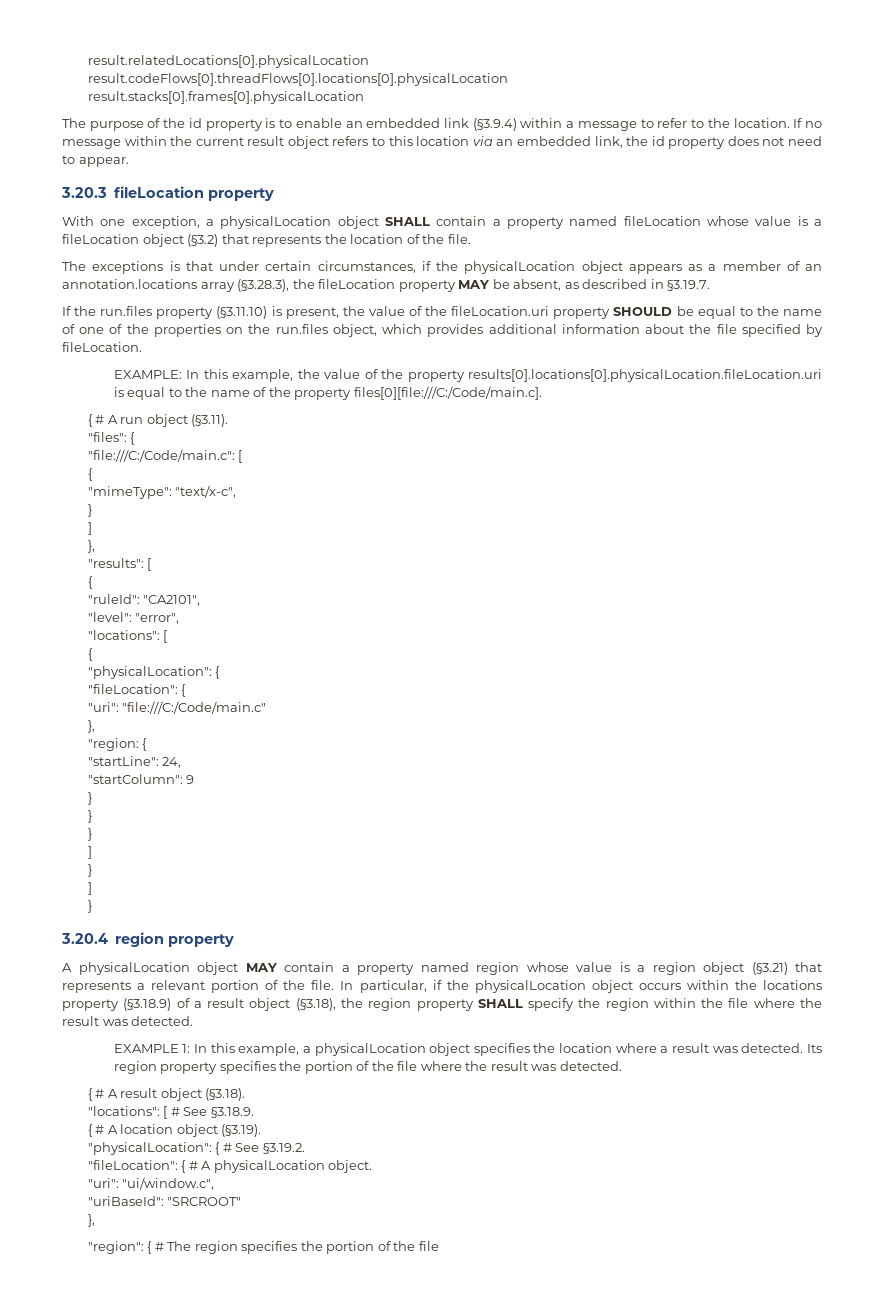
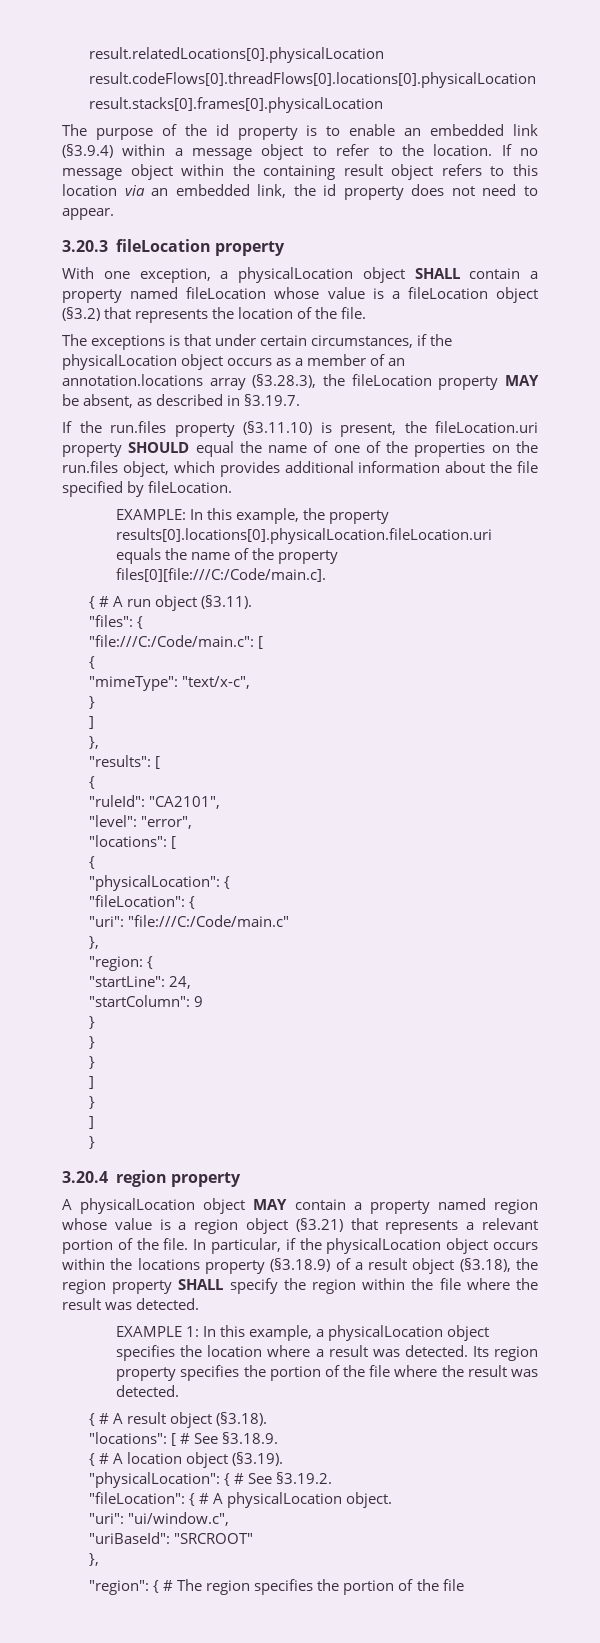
- The purpose of the id property is to enable an embedded link (§3.9.4) within a message to refer to the location.
+ The purpose of the id property is to enable an embedded link (§3.9.4) within a message object to refer to the location.
- If no message within the current result object refers to this location via an embedded link, the id property does not need to appear.
+ If no message object within the containing result object refers to this location via an embedded link, the id property does not need to appear.
- The exceptions is that under certain circumstances, if the physicalLocation object appears as a member of an annotation.locations array (§3.28.3), the fileLocation property MAY be absent, as described in §3.19.7.
+ The exceptions is that under certain circumstances, if the physicalLocation object occurs as a member of an annotation.locations array (§3.28.3), the fileLocation property MAY be absent, as described in §3.19.7.
- If the run.files property (§3.11.10) is present, the value of the fileLocation.uri property SHOULD be equal to the name of one of the properties on the run.files object, which provides additional information about the file specified by fileLocation.
+ If the run.files property (§3.11.10) is present, the fileLocation.uri property SHOULD equal the name of one of the properties on the run.files object, which provides additional information about the file specified by fileLocation.
- EXAMPLE: In this example, the value of the property results[0].locations[0].physicalLocation.fileLocation.uri is equal to the name of the property files[0][file:///C:/Code/main.c].
+ EXAMPLE: In this example, the property results[0].locations[0].physicalLocation.fileLocation.uri equals the name of the property files[0][file:///C:/Code/main.c].

